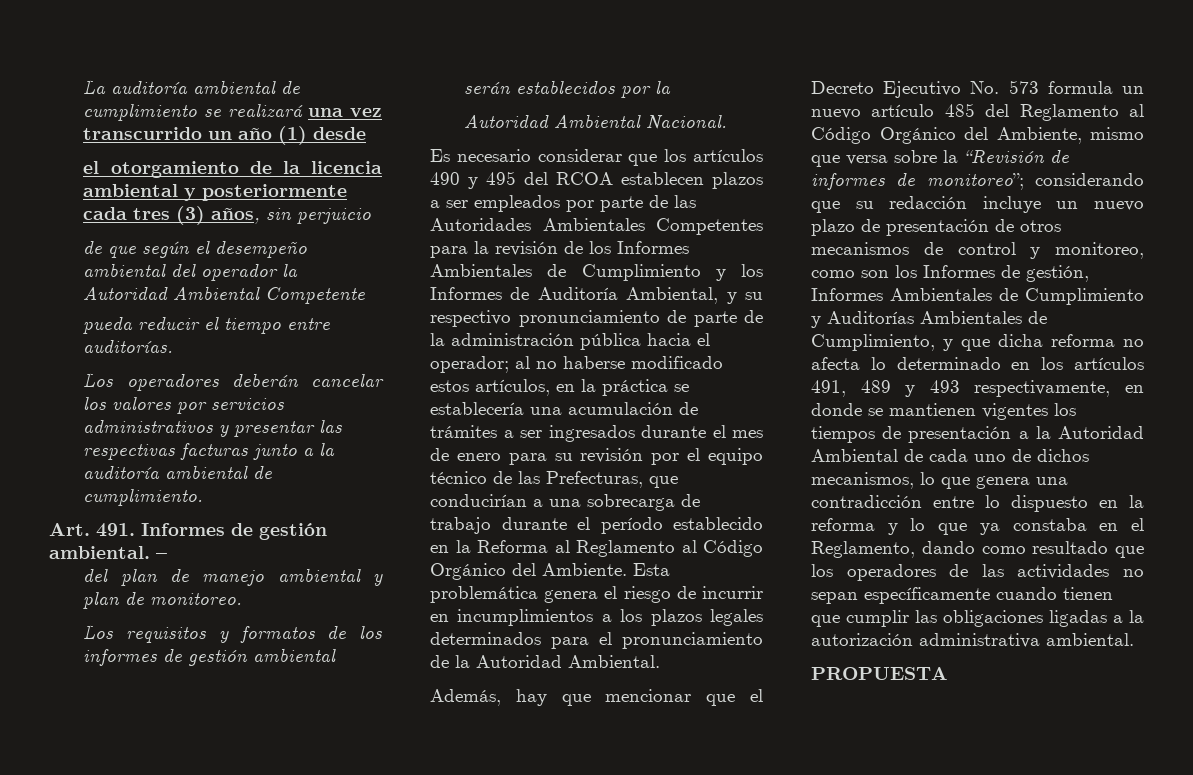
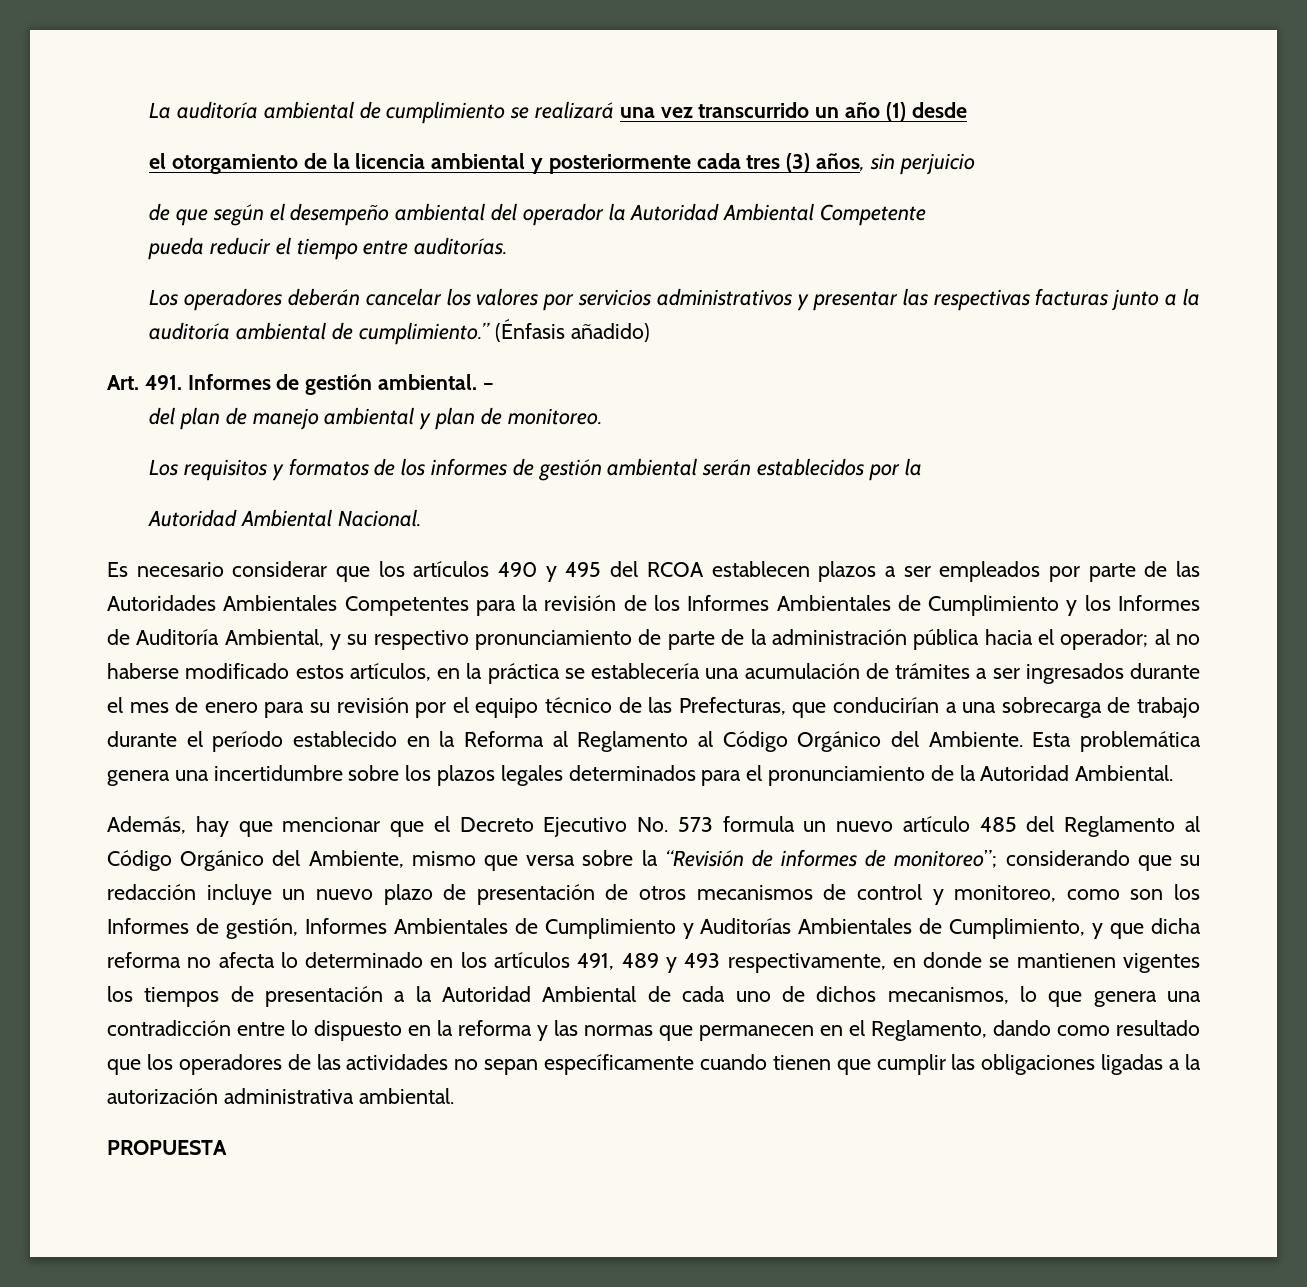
- Los operadores deberán cancelar los valores por servicios administrativos y presentar las respectivas facturas junto a la auditoría ambiental de cumplimiento.
+ Los operadores deberán cancelar los valores por servicios administrativos y presentar las respectivas facturas junto a la auditoría ambiental de cumplimiento.” (Énfasis añadido)
- Esta problemática genera el riesgo de incurrir en incumplimientos a los plazos legales determinados para el pronunciamiento de la Autoridad Ambiental.
+ Esta problemática genera una incertidumbre sobre los plazos legales determinados para el pronunciamiento de la Autoridad Ambiental.
- considerando que su redacción incluye un nuevo plazo de presentación de otros mecanismos de control y monitoreo, como son los Informes de gestión, Informes Ambientales de Cumplimiento y Auditorías Ambientales de Cumplimiento, y que dicha reforma no afecta lo determinado en los artículos 491, 489 y 493 respectivamente, en donde se mantienen vigentes los tiempos de presentación a la Autoridad Ambiental de cada uno de dichos mecanismos, lo que genera una contradicción entre lo dispuesto en la reforma y lo que ya constaba en el Reglamento, dando como resultado que los operadores de las actividades no sepan específicamente cuando tienen que cumplir las obligaciones ligadas a la autorización administrativa ambiental.
+ considerando que su redacción incluye un nuevo plazo de presentación de otros mecanismos de control y monitoreo, como son los Informes de gestión, Informes Ambientales de Cumplimiento y Auditorías Ambientales de Cumplimiento, y que dicha reforma no afecta lo determinado en los artículos 491, 489 y 493 respectivamente, en donde se mantienen vigentes los tiempos de presentación a la Autoridad Ambiental de cada uno de dichos mecanismos, lo que genera una contradicción entre lo dispuesto en la reforma y las normas que permanecen en el Reglamento, dando como resultado que los operadores de las actividades no sepan específicamente cuando tienen que cumplir las obligaciones ligadas a la autorización administrativa ambiental.

